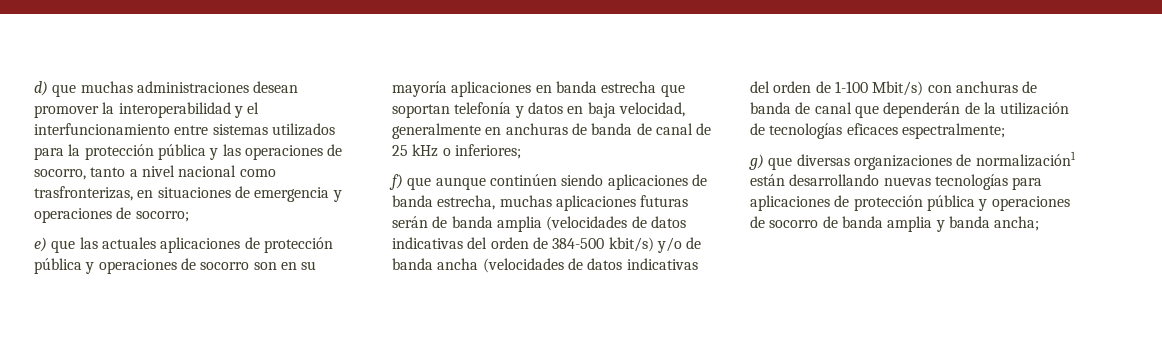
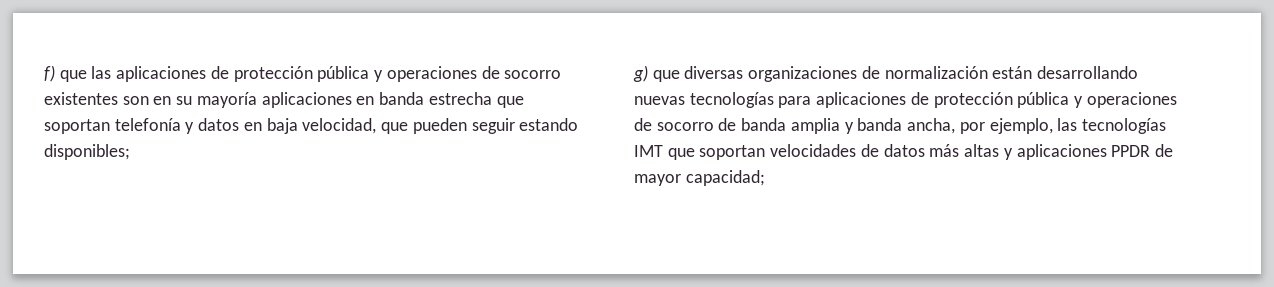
- d) que muchas administraciones desean promover la interoperabilidad y el interfuncionamiento entre sistemas utilizados para la protección pública y las operaciones de socorro, tanto a nivel nacional como trasfronterizas, en situaciones de emergencia y operaciones de socorro;
- e) que las actuales aplicaciones de protección pública y operaciones de socorro son en su mayoría aplicaciones en banda estrecha que soportan telefonía y datos en baja velocidad, generalmente en anchuras de banda de canal de 25 kHz o inferiores;
- f) que aunque continúen siendo aplicaciones de banda estrecha, muchas aplicaciones futuras serán de banda amplia (velocidades de datos indicativas del orden de 384-500 kbit/s) y/o de banda ancha (velocidades de datos indicativas del orden de 1-100 Mbit/s) con anchuras de banda de canal que dependerán de la utilización de tecnologías eficaces espectralmente;
+ f) que las aplicaciones de protección pública y operaciones de socorro existentes son en su mayoría aplicaciones en banda estrecha que soportan telefonía y datos en baja velocidad, que pueden seguir estando disponibles;
- g) que diversas organizaciones de normalización1 están desarrollando nuevas tecnologías para aplicaciones de protección pública y operaciones de socorro de banda amplia y banda ancha;
+ g) que diversas organizaciones de normalización están desarrollando nuevas tecnologías para aplicaciones de protección pública y operaciones de socorro de banda amplia y banda ancha, por ejemplo, las tecnologías IMT que soportan velocidades de datos más altas y aplicaciones PPDR de mayor capacidad;

